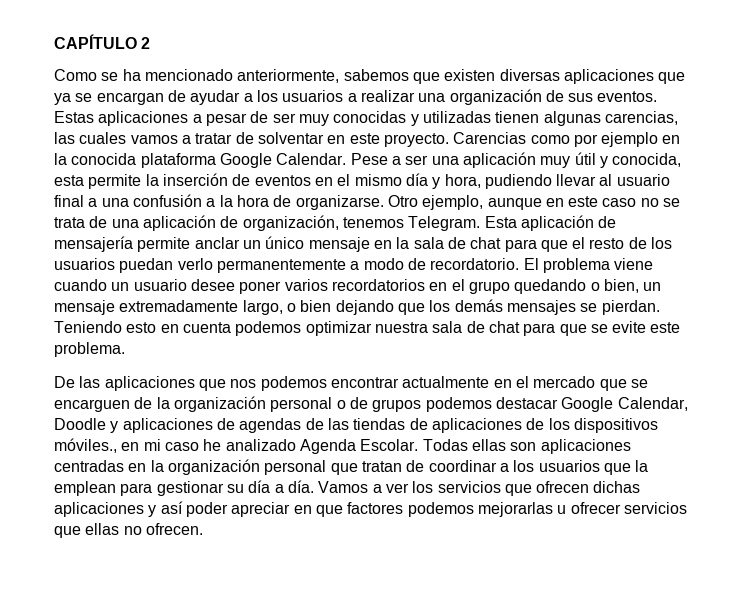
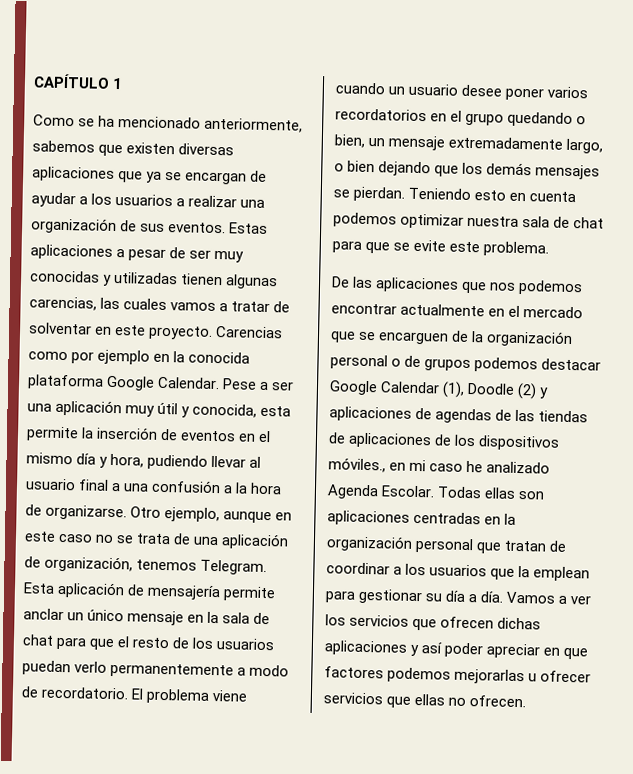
- CAPÍTULO 2
+ CAPÍTULO 1
- De las aplicaciones que nos podemos encontrar actualmente en el mercado que se encarguen de la organización personal o de grupos podemos destacar Google Calendar, Doodle y aplicaciones de agendas de las tiendas de aplicaciones de los dispositivos móviles., en mi caso he analizado Agenda Escolar.
+ De las aplicaciones que nos podemos encontrar actualmente en el mercado que se encarguen de la organización personal o de grupos podemos destacar Google Calendar (1), Doodle (2) y aplicaciones de agendas de las tiendas de aplicaciones de los dispositivos móviles., en mi caso he analizado Agenda Escolar.

